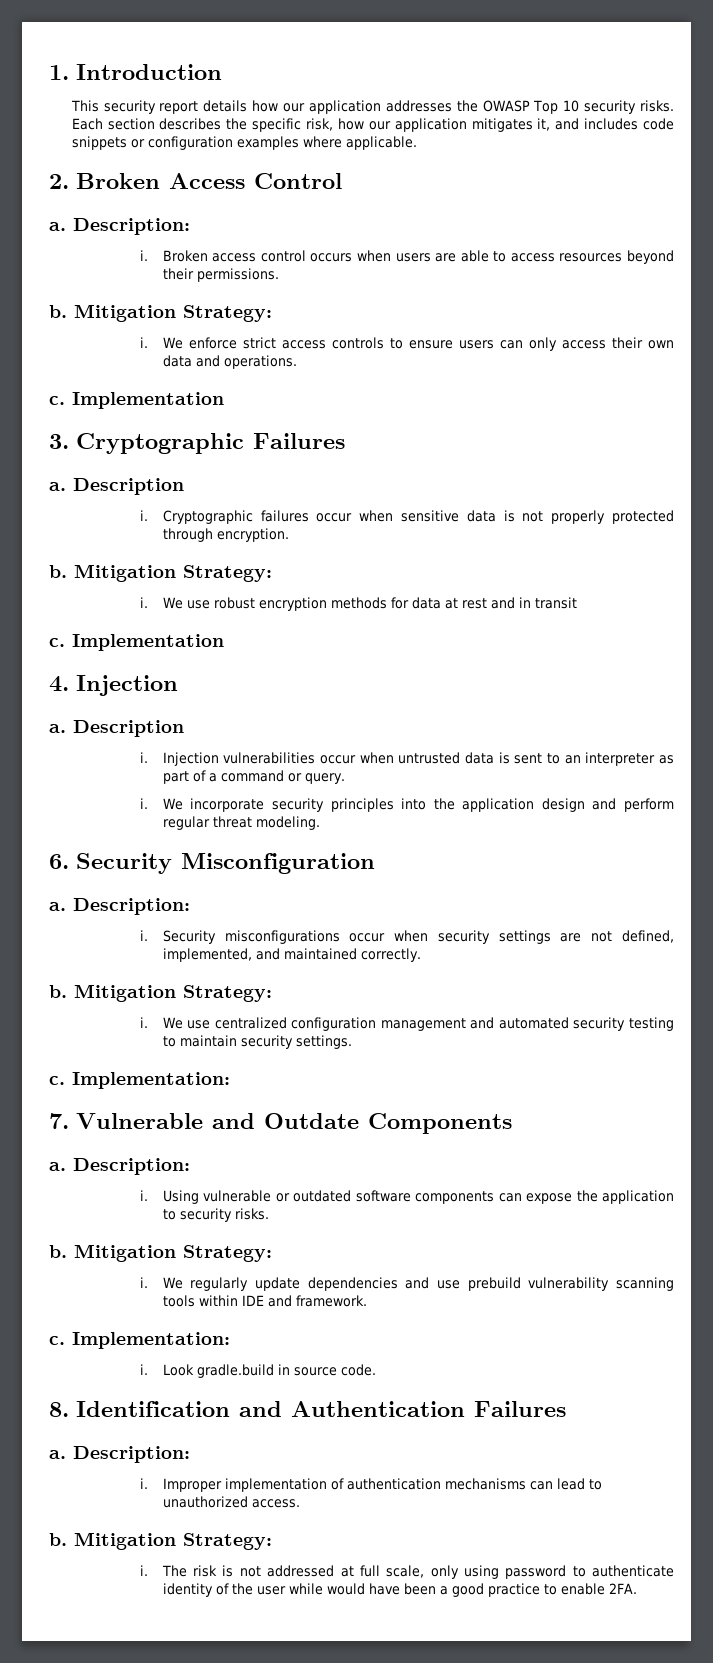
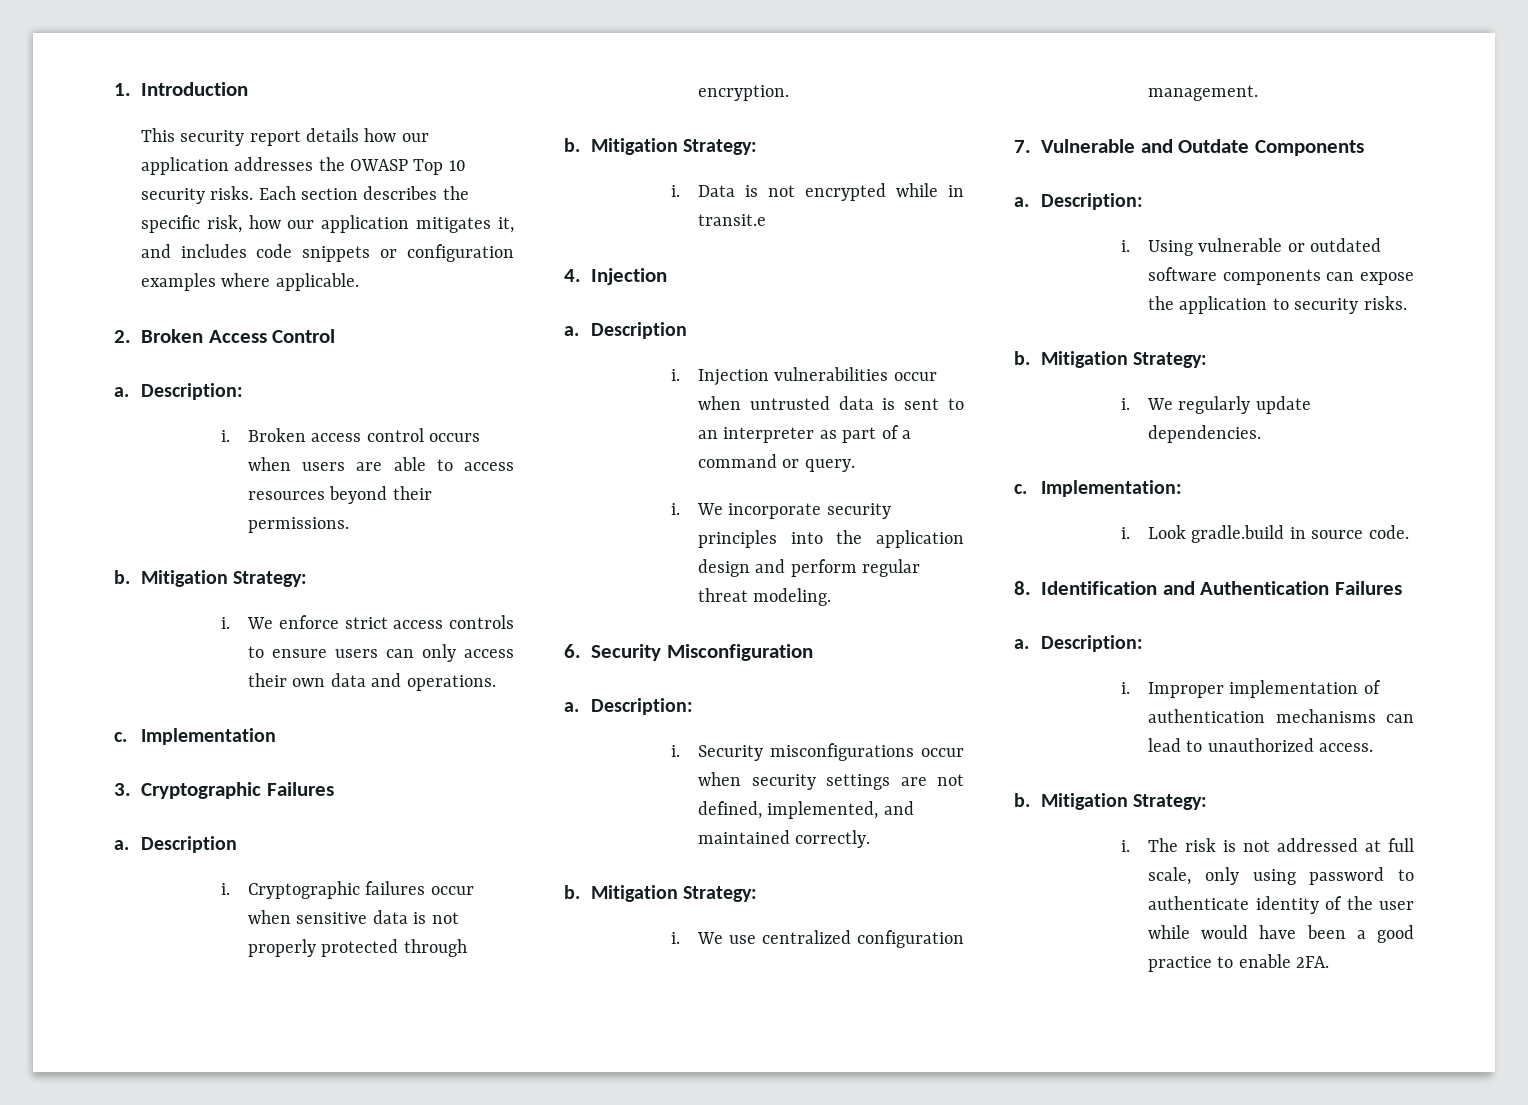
- We use robust encryption methods for data at rest and in transit
- c. Implementation
+ Data is not encrypted while in transit.e
- We use centralized configuration management and automated security testing to maintain security settings.
- c. Implementation:
+ We use centralized configuration management.
- We regularly update dependencies and use prebuild vulnerability scanning tools within IDE and framework.
+ We regularly update dependencies.

